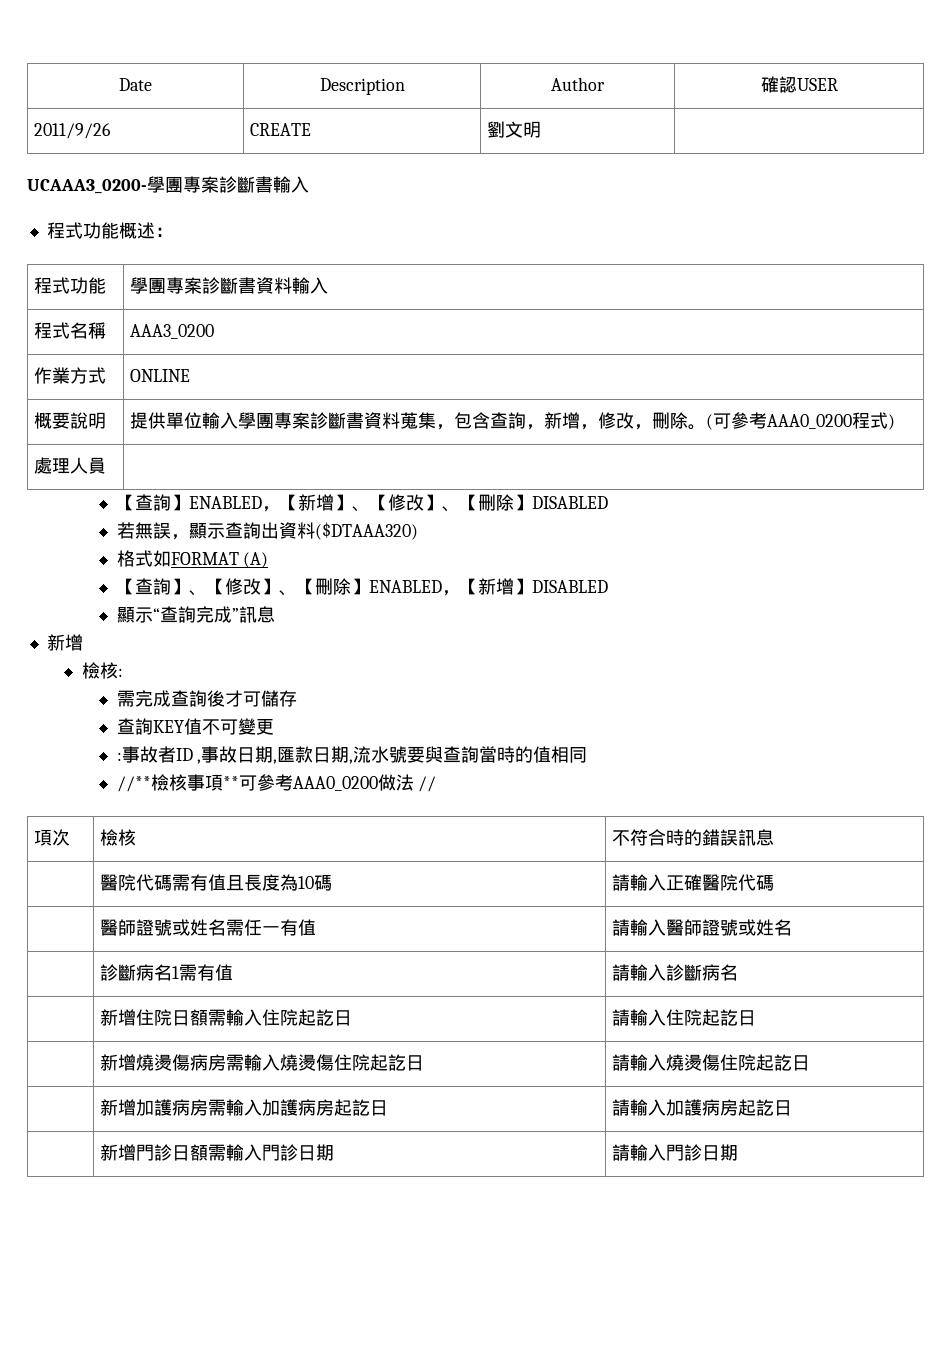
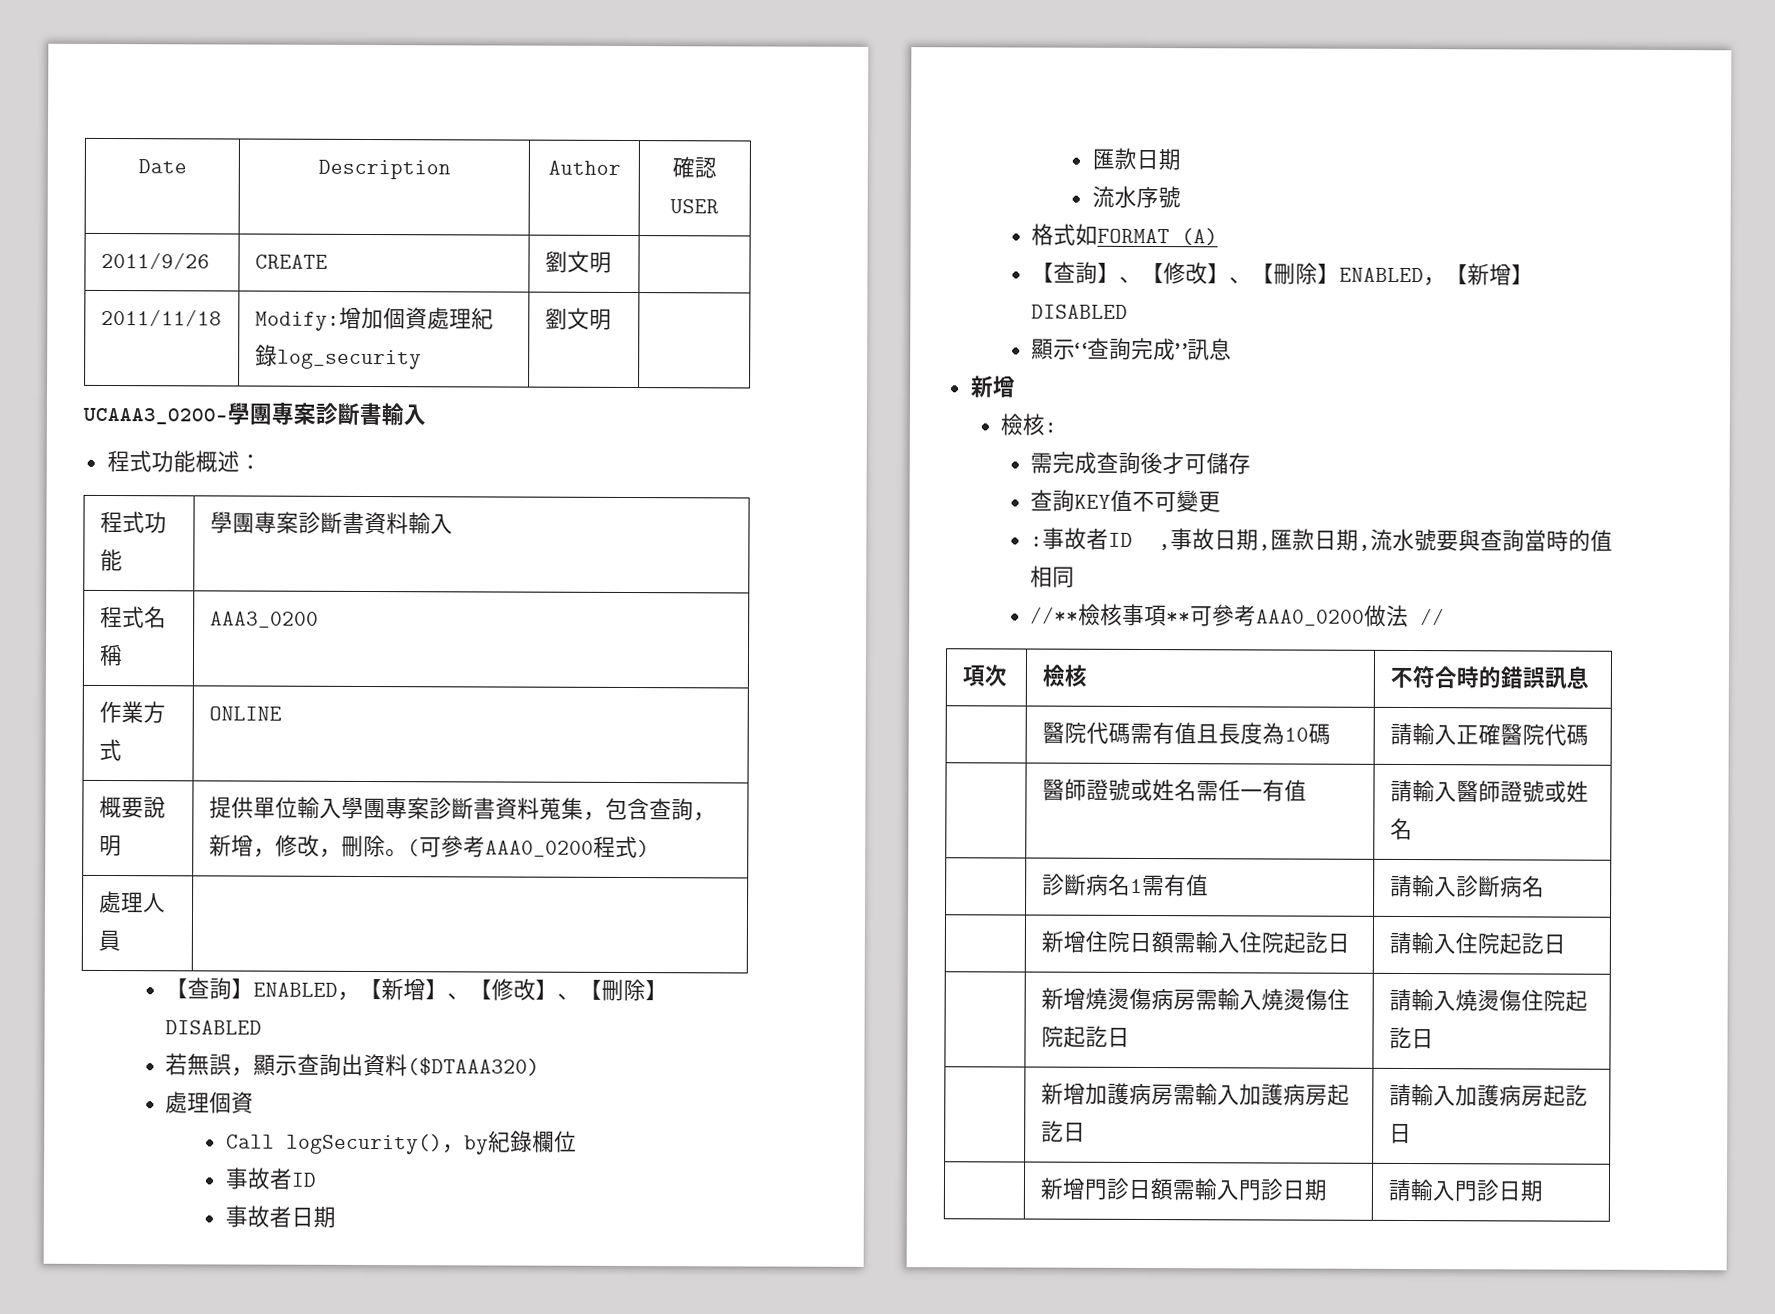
+ 2011/11/18 | Modify:增加個資處理紀錄log_security | 劉文明 |
+ 處理個資
+ Call logSecurity()，by紀錄欄位
+ 事故者ID
+ 事故者日期
+ 匯款日期
+ 流水序號

